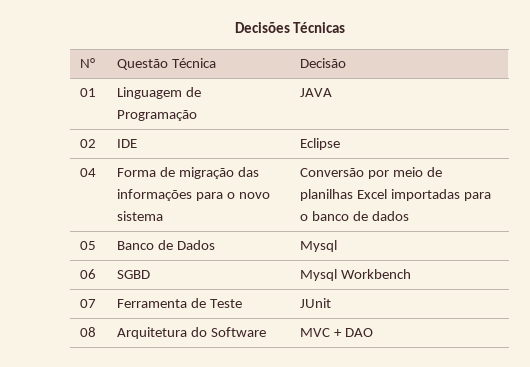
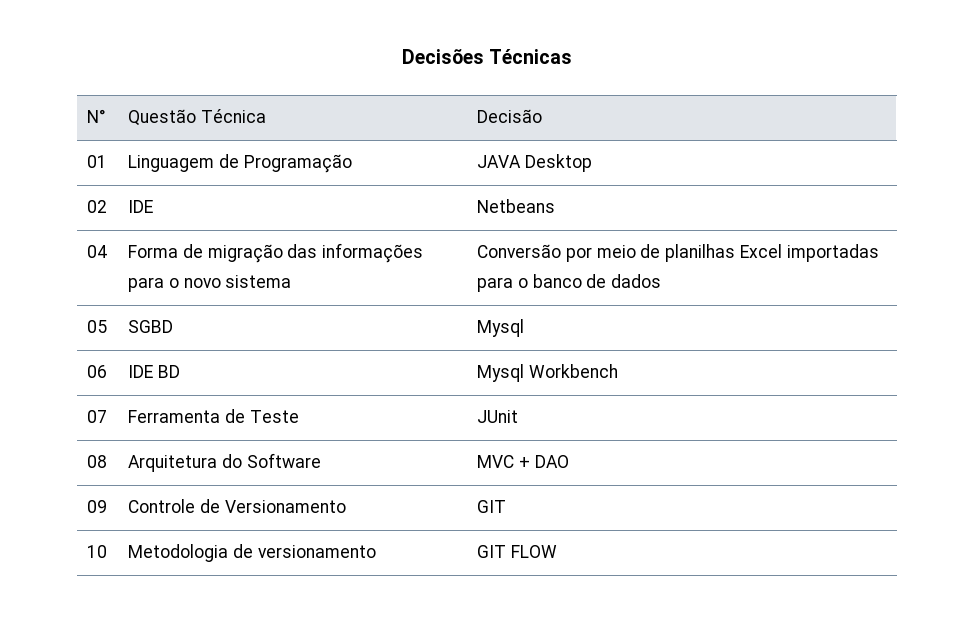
- 01 | Linguagem de Programação | JAVA
+ 01 | Linguagem de Programação | JAVA Desktop
- 02 | IDE | Eclipse
+ 02 | IDE | Netbeans
- 05 | Banco de Dados | Mysql
+ 05 | SGBD | Mysql
- 06 | SGBD | Mysql Workbench
+ 06 | IDE BD | Mysql Workbench
+ 09 | Controle de Versionamento | GIT
+ 10 | Metodologia de versionamento | GIT FLOW

